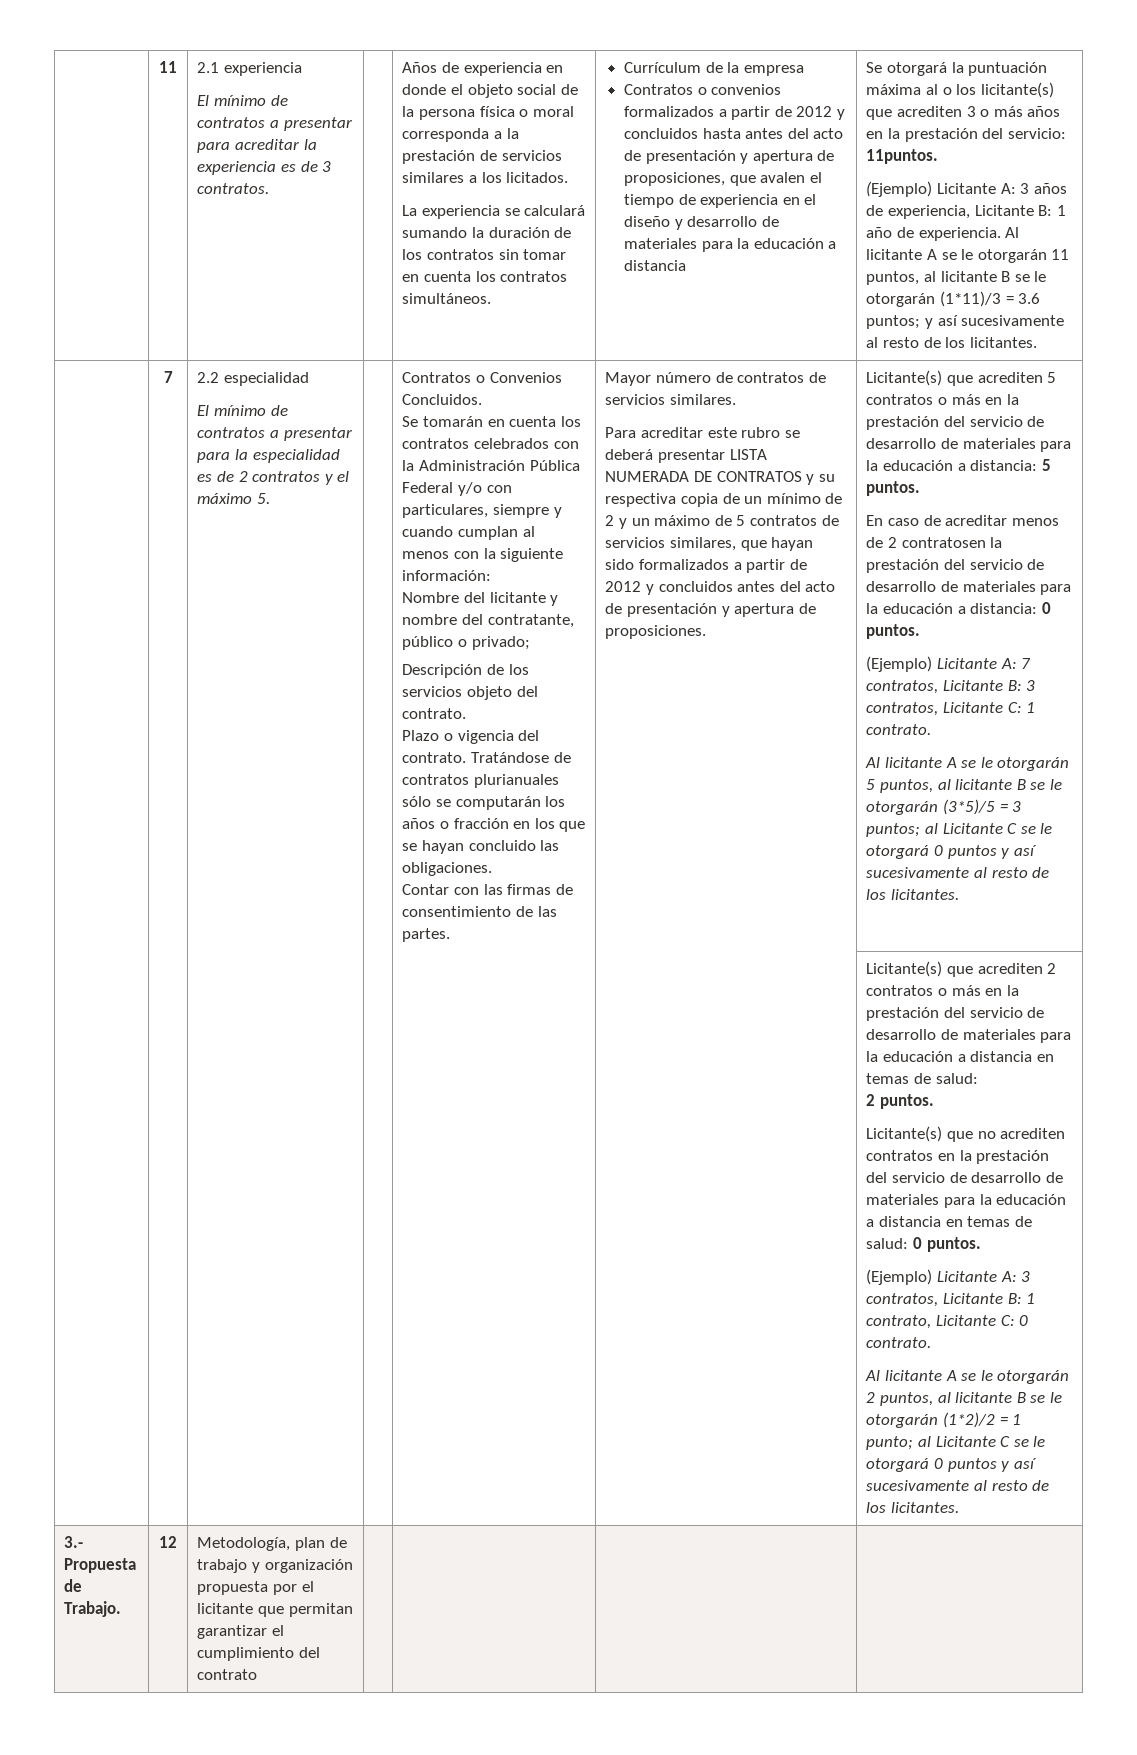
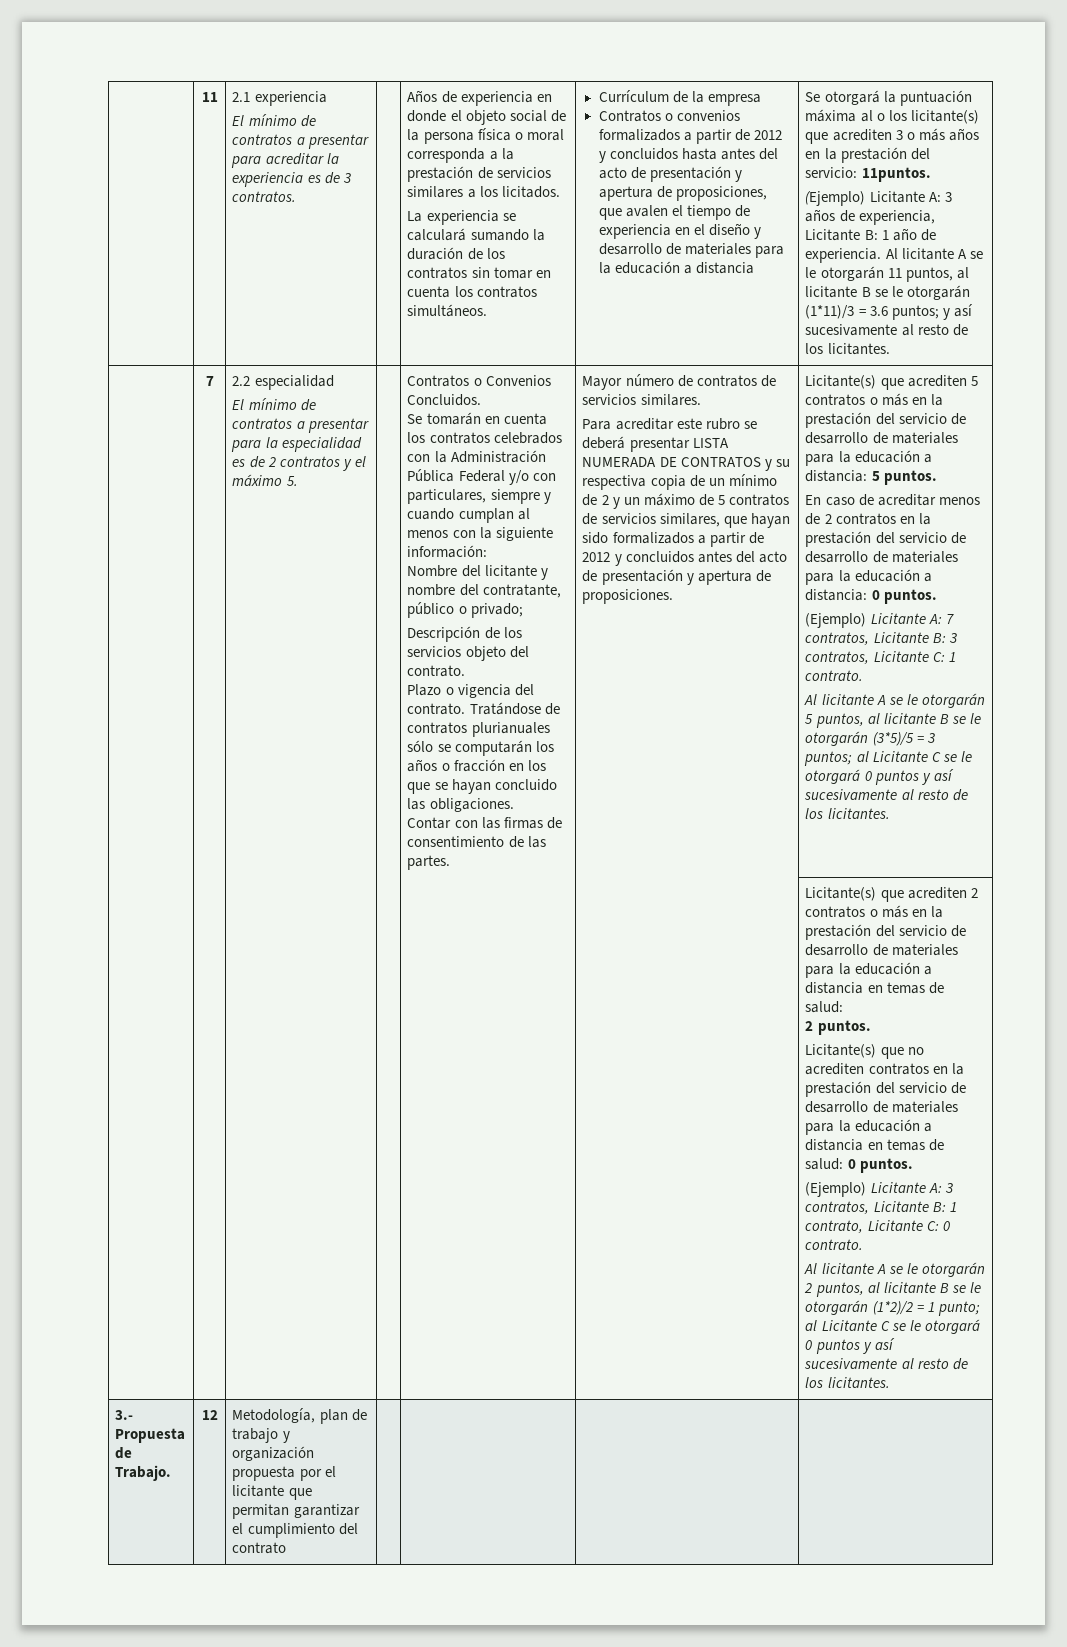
- En caso de acreditar menos de 2 contratosen la prestación del servicio de desarrollo de materiales para la educación a distancia: 0 puntos.
+ En caso de acreditar menos de 2 contratos en la prestación del servicio de desarrollo de materiales para la educación a distancia: 0 puntos.

